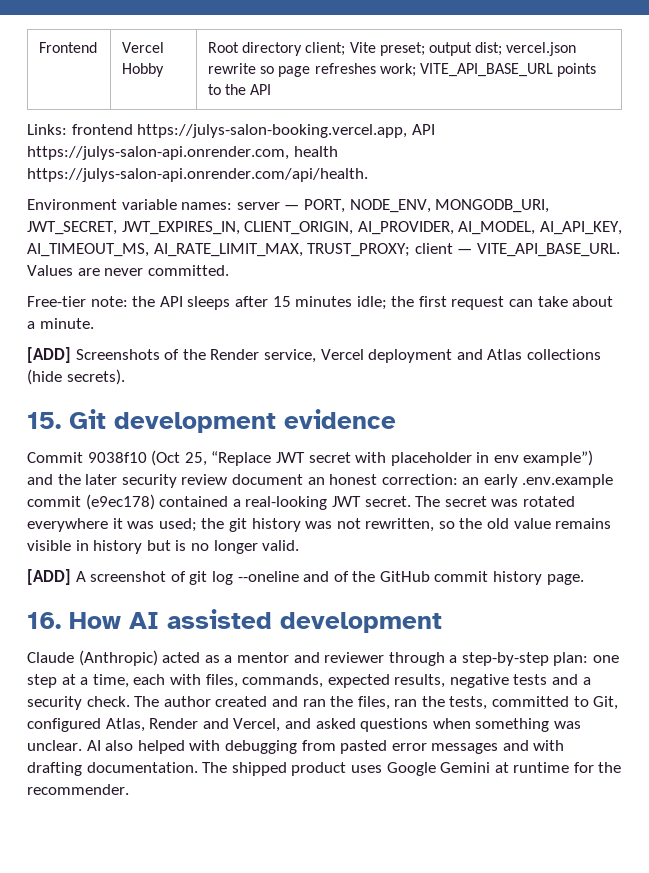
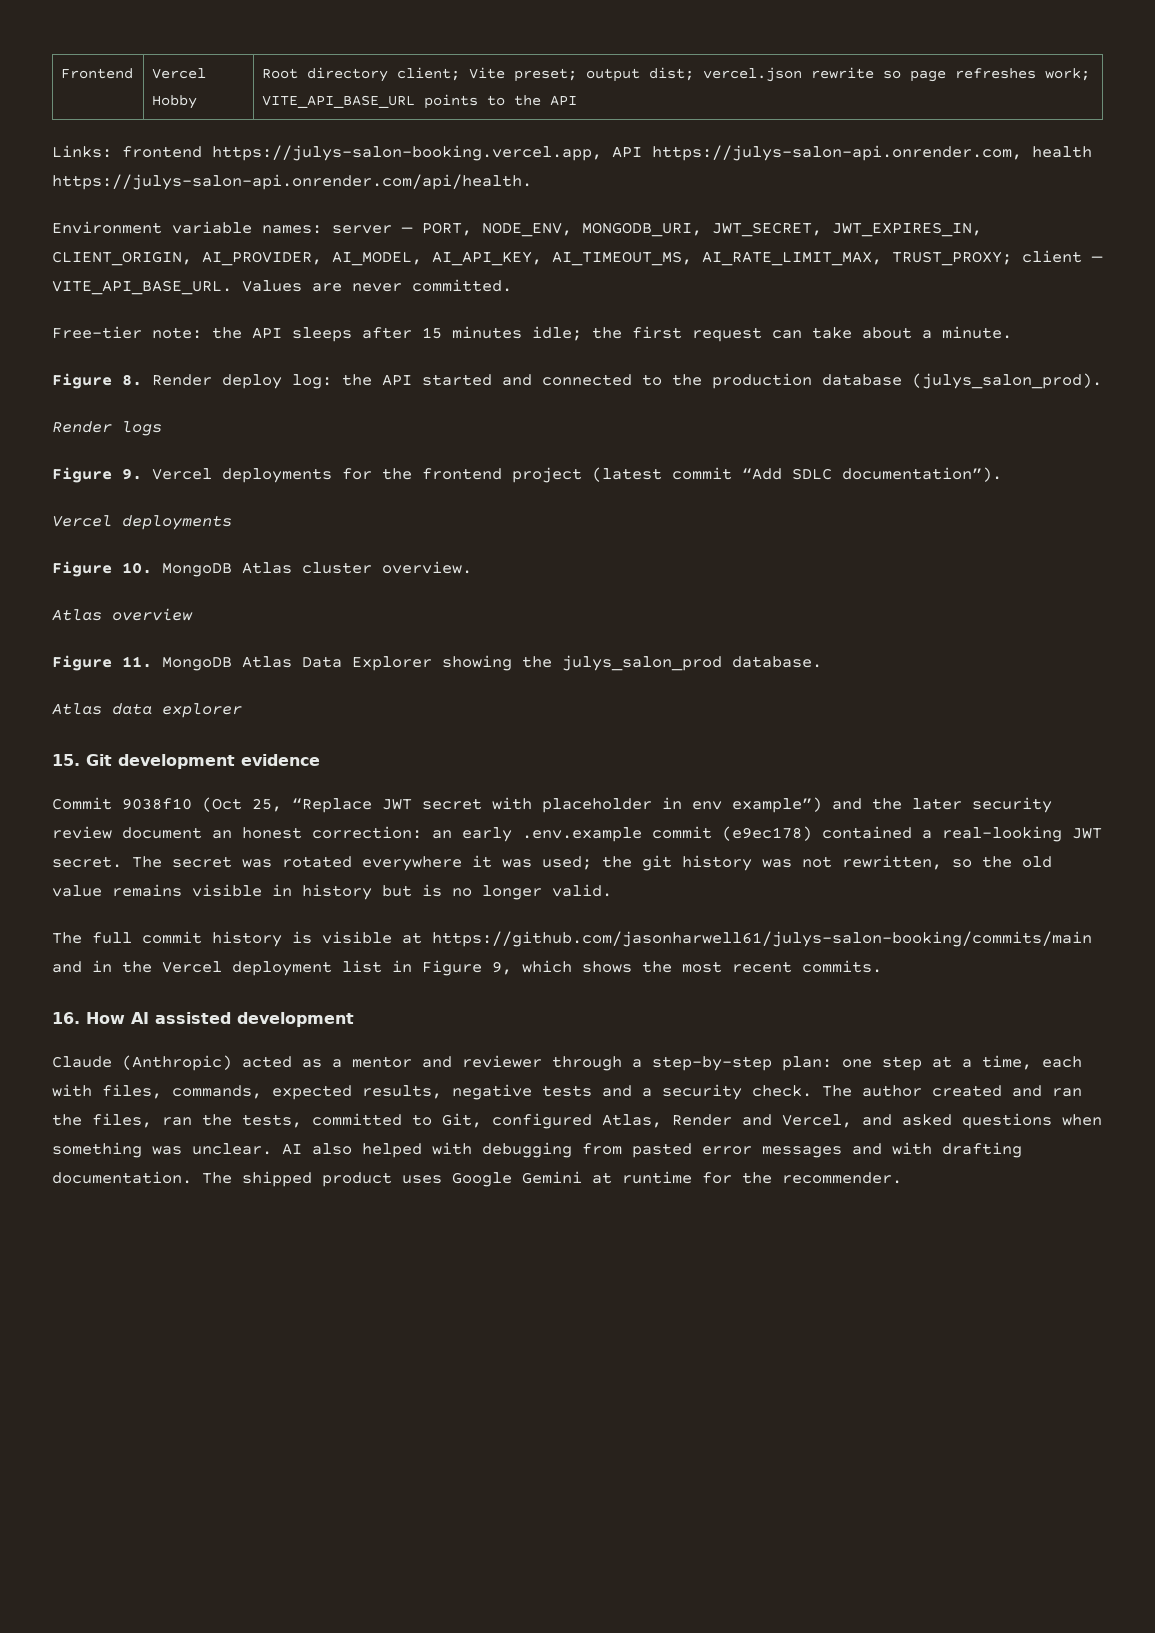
- [ADD] Screenshots of the Render service, Vercel deployment and Atlas collections (hide secrets).
+ Figure 8. Render deploy log: the API started and connected to the production database (julys_salon_prod).
+ Render logs
+ Figure 9. Vercel deployments for the frontend project (latest commit “Add SDLC documentation”).
+ Vercel deployments
+ Figure 10. MongoDB Atlas cluster overview.
+ Atlas overview
+ Figure 11. MongoDB Atlas Data Explorer showing the julys_salon_prod database.
+ Atlas data explorer
- [ADD] A screenshot of git log --oneline and of the GitHub commit history page.
+ The full commit history is visible at https://github.com/jasonharwell61/julys-salon-booking/commits/main and in the Vercel deployment list in Figure 9, which shows the most recent commits.

